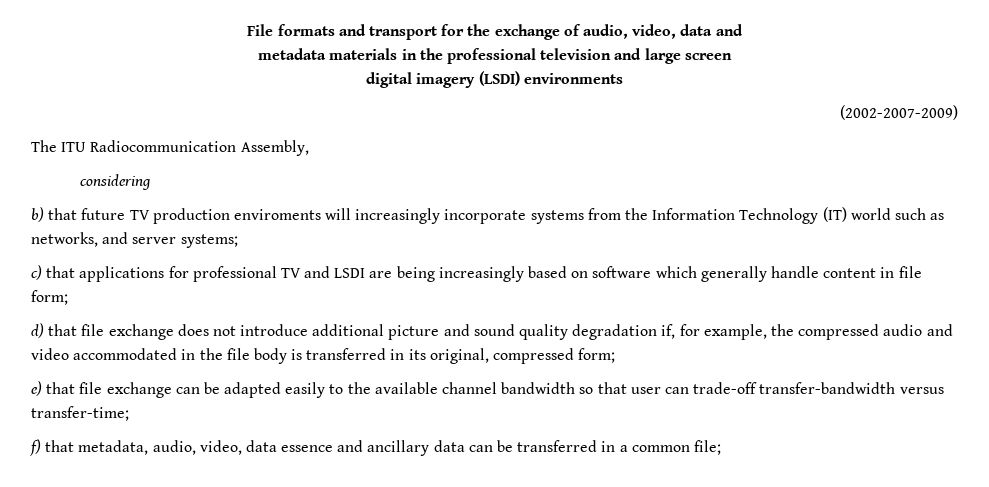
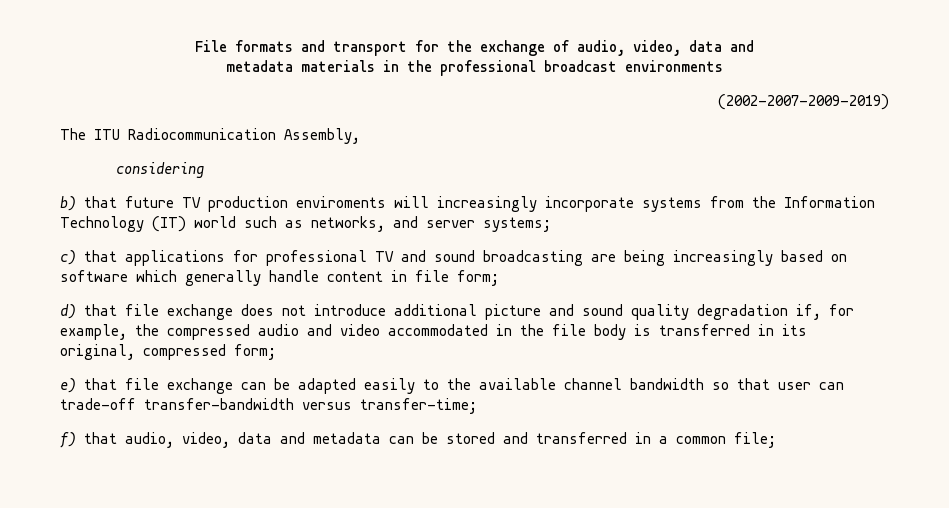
- metadata materials in the professional television and large screen
- digital imagery (LSDI) environments
+ metadata materials in the professional broadcast environments
- (2002-2007-2009)
+ (2002-2007-2009-2019)
- c) that applications for professional TV and LSDI are being increasingly based on software which generally handle content in file form;
+ c) that applications for professional TV and sound broadcasting are being increasingly based on software which generally handle content in file form;
- f) that metadata, audio, video, data essence and ancillary data can be transferred in a common file;
+ f) that audio, video, data and metadata can be stored and transferred in a common file;

